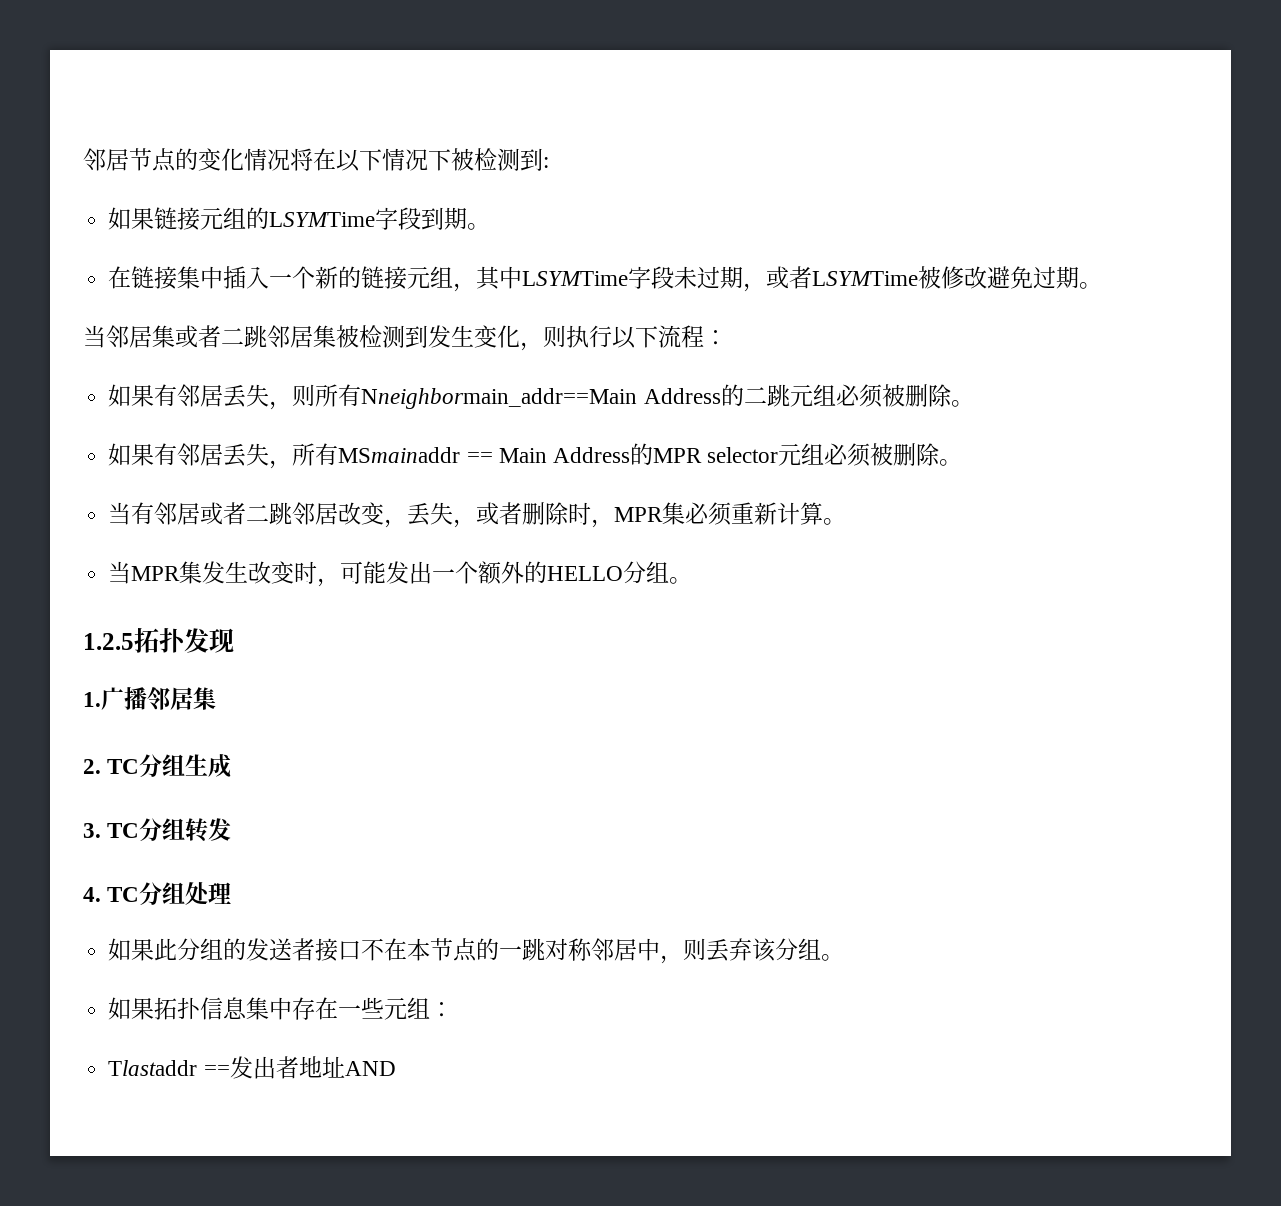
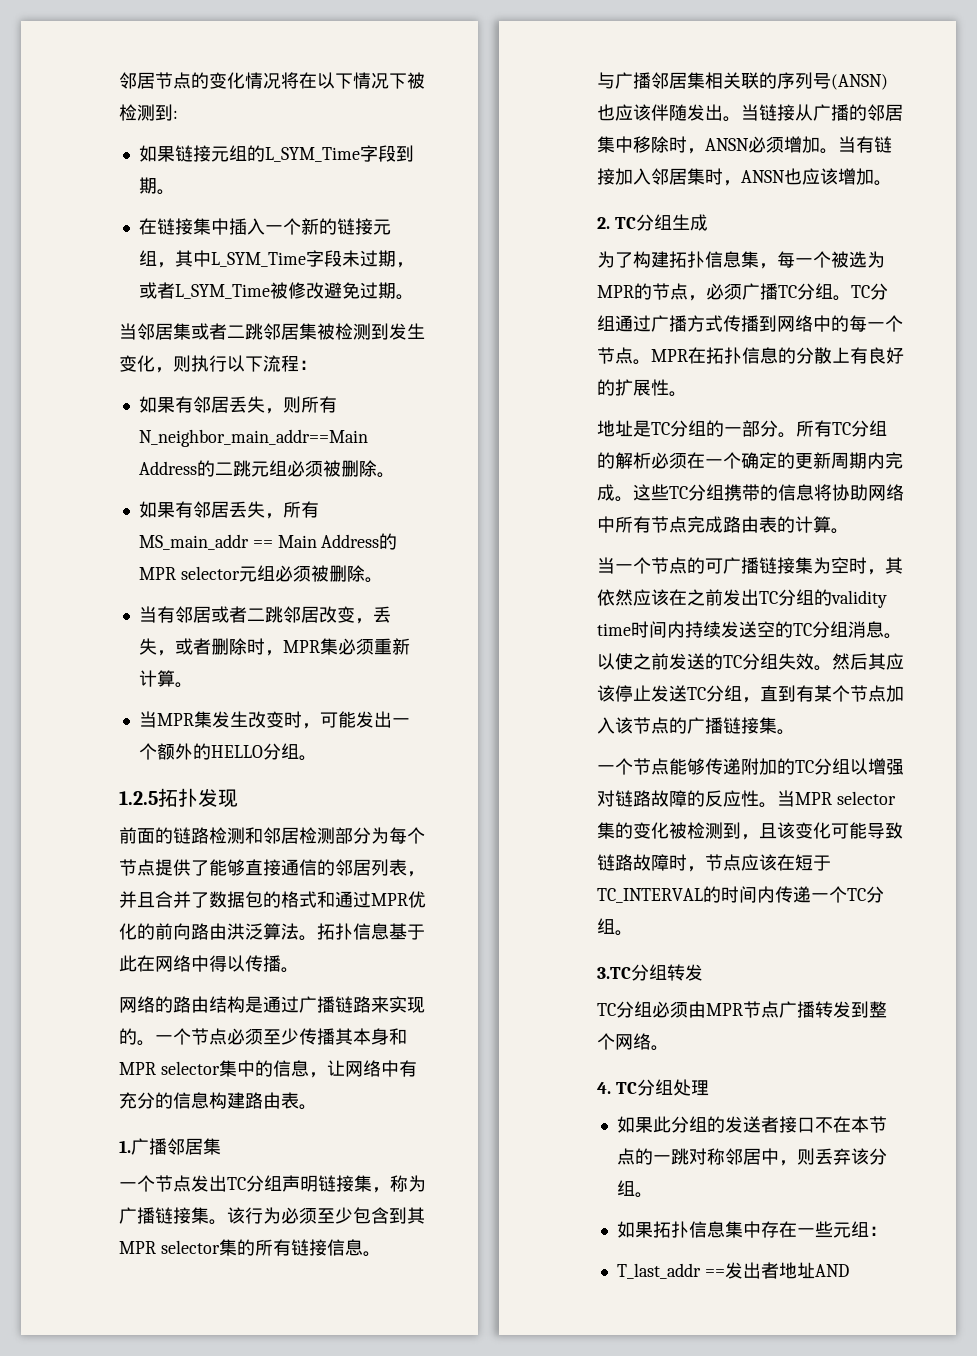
- 如果链接元组的LSYMTime字段到期。
+ 如果链接元组的L_SYM_Time字段到期。
- 在链接集中插入一个新的链接元组，其中LSYMTime字段未过期，或者LSYMTime被修改避免过期。
+ 在链接集中插入一个新的链接元组，其中L_SYM_Time字段未过期，或者L_SYM_Time被修改避免过期。
- 如果有邻居丢失，则所有Nneighbormain_addr==Main Address的二跳元组必须被删除。
+ 如果有邻居丢失，则所有N_neighbor_main_addr==Main Address的二跳元组必须被删除。
- 如果有邻居丢失，所有MSmainaddr == Main Address的MPR selector元组必须被删除。
+ 如果有邻居丢失，所有MS_main_addr == Main Address的MPR selector元组必须被删除。
+ 前面的链路检测和邻居检测部分为每个节点提供了能够直接通信的邻居列表，并且合并了数据包的格式和通过MPR优化的前向路由洪泛算法。拓扑信息基于此在网络中得以传播。
+ 网络的路由结构是通过广播链路来实现的。一个节点必须至少传播其本身和MPR selector集中的信息，让网络中有充分的信息构建路由表。
  1.广播邻居集
+ 一个节点发出TC分组声明链接集，称为广播链接集。该行为必须至少包含到其MPR selector集的所有链接信息。
+ 与广播邻居集相关联的序列号(ANSN)也应该伴随发出。当链接从广播的邻居集中移除时，ANSN必须增加。当有链接加入邻居集时，ANSN也应该增加。
  2. TC分组生成
- 3. TC分组转发
+ 为了构建拓扑信息集，每一个被选为MPR的节点，必须广播TC分组。TC分组通过广播方式传播到网络中的每一个节点。MPR在拓扑信息的分散上有良好的扩展性。
+ 地址是TC分组的一部分。所有TC分组的解析必须在一个确定的更新周期内完成。这些TC分组携带的信息将协助网络中所有节点完成路由表的计算。
+ 当一个节点的可广播链接集为空时，其依然应该在之前发出TC分组的validity time时间内持续发送空的TC分组消息。以使之前发送的TC分组失效。然后其应该停止发送TC分组，直到有某个节点加入该节点的广播链接集。
+ 一个节点能够传递附加的TC分组以增强对链路故障的反应性。当MPR selector集的变化被检测到，且该变化可能导致链路故障时，节点应该在短于TC_INTERVAL的时间内传递一个TC分组。
+ 3.TC分组转发
+ TC分组必须由MPR节点广播转发到整个网络。
- Tlastaddr ==发出者地址AND
+ T_last_addr ==发出者地址AND

